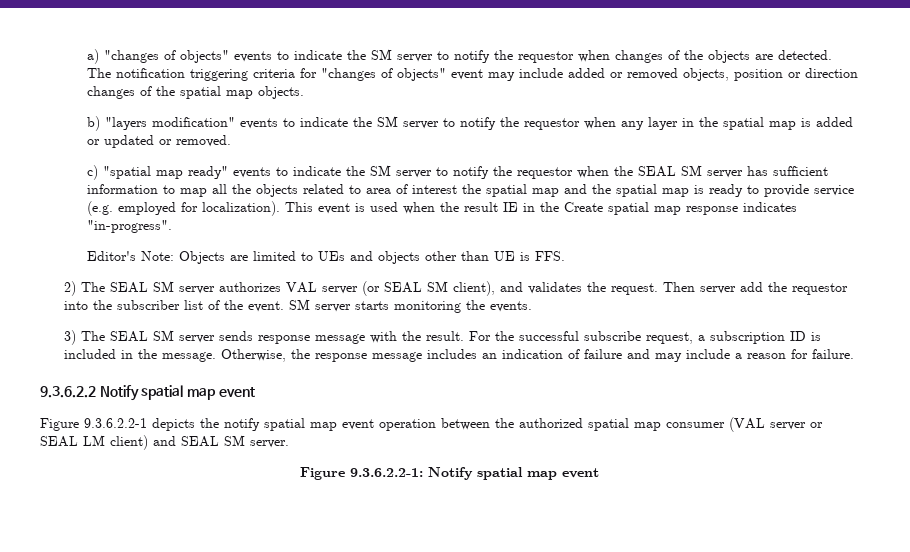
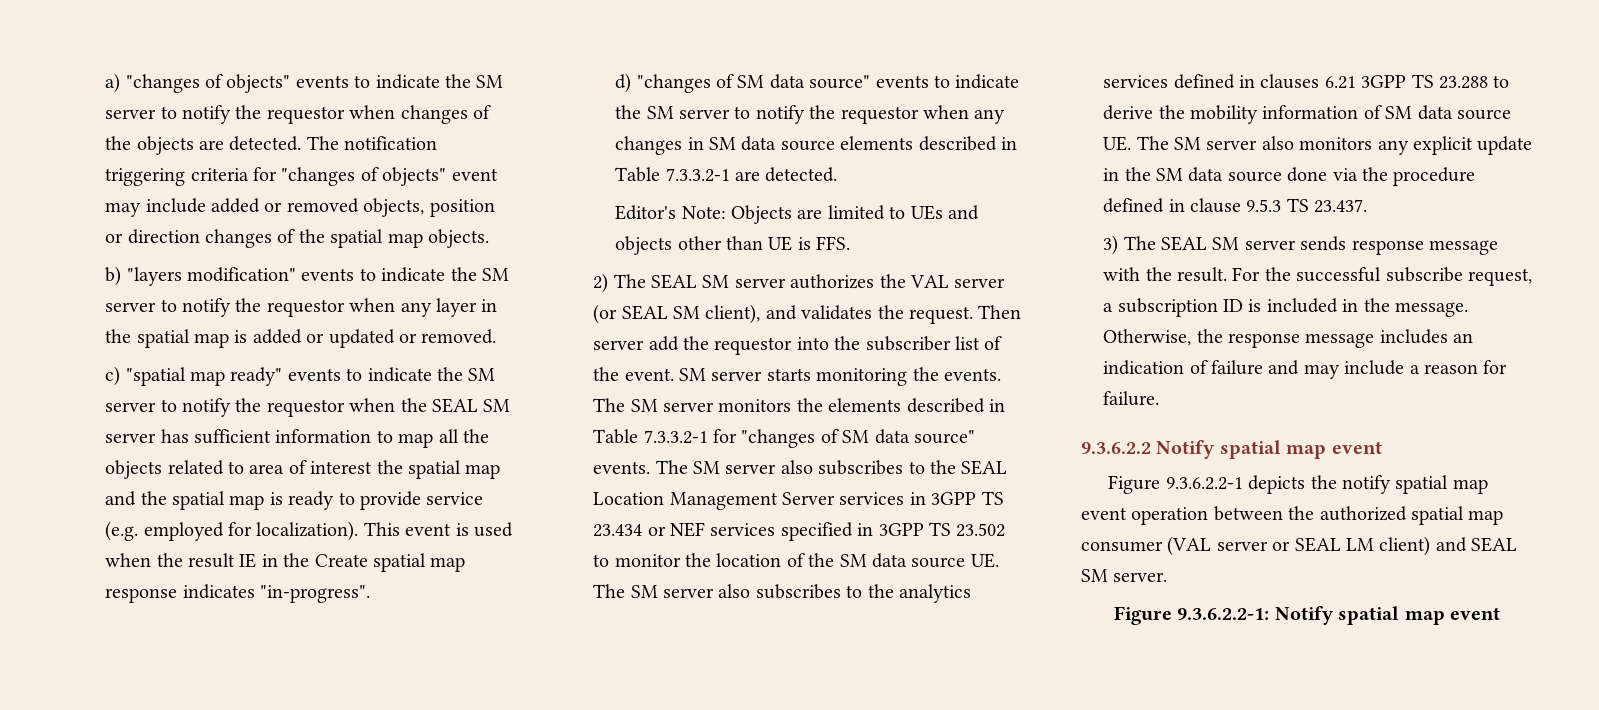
+ d) "changes of SM data source" events to indicate the SM server to notify the requestor when any changes in SM data source elements described in Table 7.3.3.2-1 are detected.
- 2) The SEAL SM server authorizes VAL server (or SEAL SM client), and validates the request.
+ 2) The SEAL SM server authorizes the VAL server (or SEAL SM client), and validates the request.
+ The SM server monitors the elements described in Table 7.3.3.2-1 for "changes of SM data source" events. The SM server also subscribes to the SEAL Location Management Server services in 3GPP TS 23.434 or NEF services specified in 3GPP TS 23.502 to monitor the location of the SM data source UE. The SM server also subscribes to the analytics services defined in clauses 6.21 3GPP TS 23.288 to derive the mobility information of SM data source UE. The SM server also monitors any explicit update in the SM data source done via the procedure defined in clause 9.5.3 TS 23.437.

